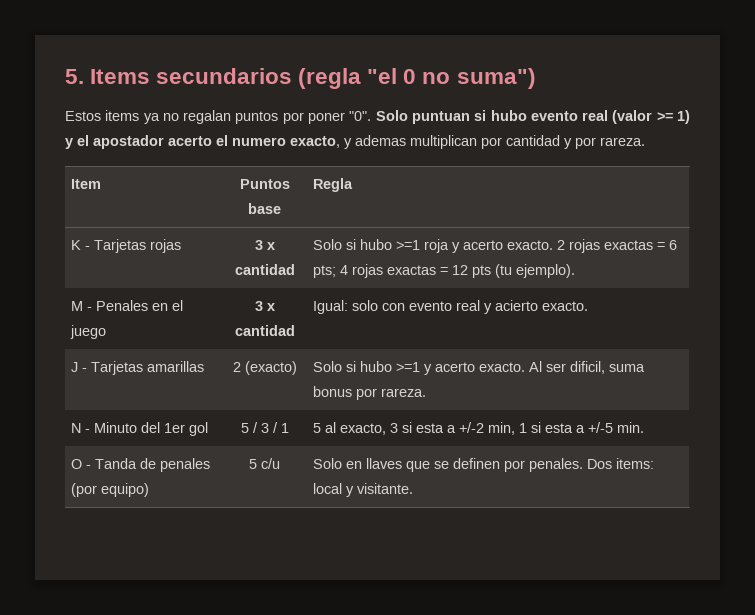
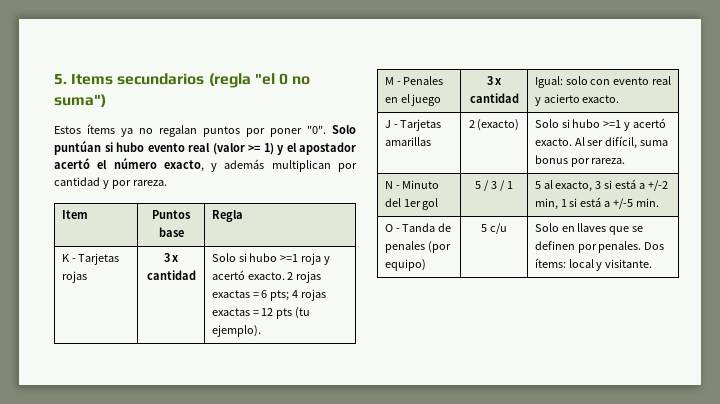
- Estos items ya no regalan puntos por poner "0".
+ Estos ítems ya no regalan puntos por poner "0".
- Solo puntuan si hubo evento real (valor >= 1) y el apostador acerto el numero exacto, y ademas multiplican por cantidad y por rareza.
+ Solo puntúan si hubo evento real (valor >= 1) y el apostador acertó el número exacto, y además multiplican por cantidad y por rareza.
- K - Tarjetas rojas | 3 x cantidad | Solo si hubo >=1 roja y acerto exacto. 2 rojas exactas = 6 pts; 4 rojas exactas = 12 pts (tu ejemplo).
+ K - Tarjetas rojas | 3 x cantidad | Solo si hubo >=1 roja y acertó exacto. 2 rojas exactas = 6 pts; 4 rojas exactas = 12 pts (tu ejemplo).
- J - Tarjetas amarillas | 2 (exacto) | Solo si hubo >=1 y acerto exacto. Al ser dificil, suma bonus por rareza.
+ J - Tarjetas amarillas | 2 (exacto) | Solo si hubo >=1 y acertó exacto. Al ser difícil, suma bonus por rareza.
- N - Minuto del 1er gol | 5 / 3 / 1 | 5 al exacto, 3 si esta a +/-2 min, 1 si esta a +/-5 min.
+ N - Minuto del 1er gol | 5 / 3 / 1 | 5 al exacto, 3 si está a +/-2 min, 1 si está a +/-5 min.
- O - Tanda de penales (por equipo) | 5 c/u | Solo en llaves que se definen por penales. Dos items: local y visitante.
+ O - Tanda de penales (por equipo) | 5 c/u | Solo en llaves que se definen por penales. Dos ítems: local y visitante.

